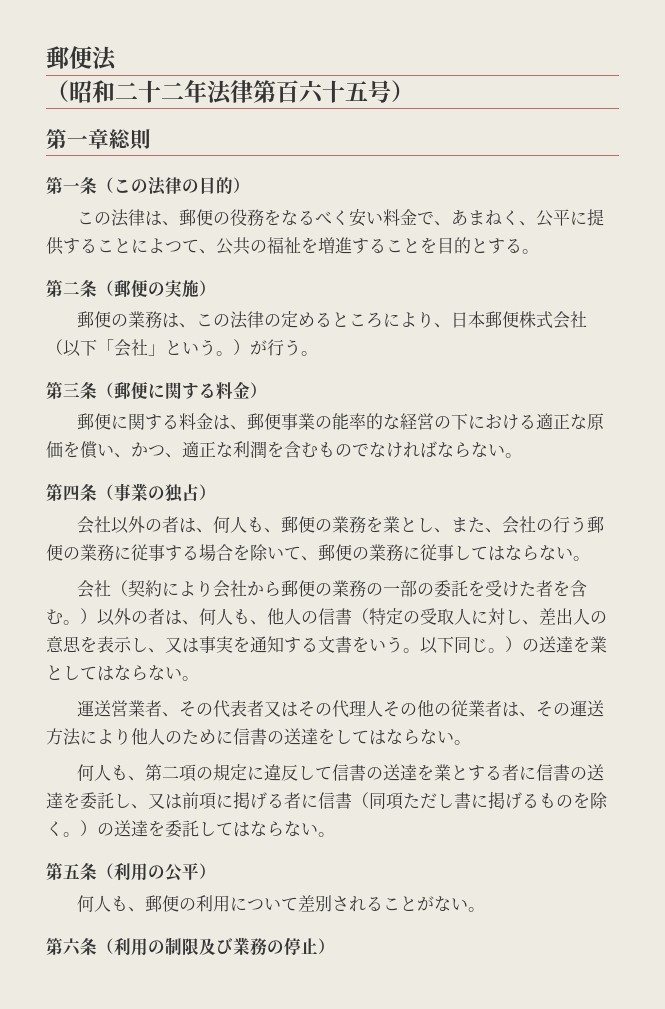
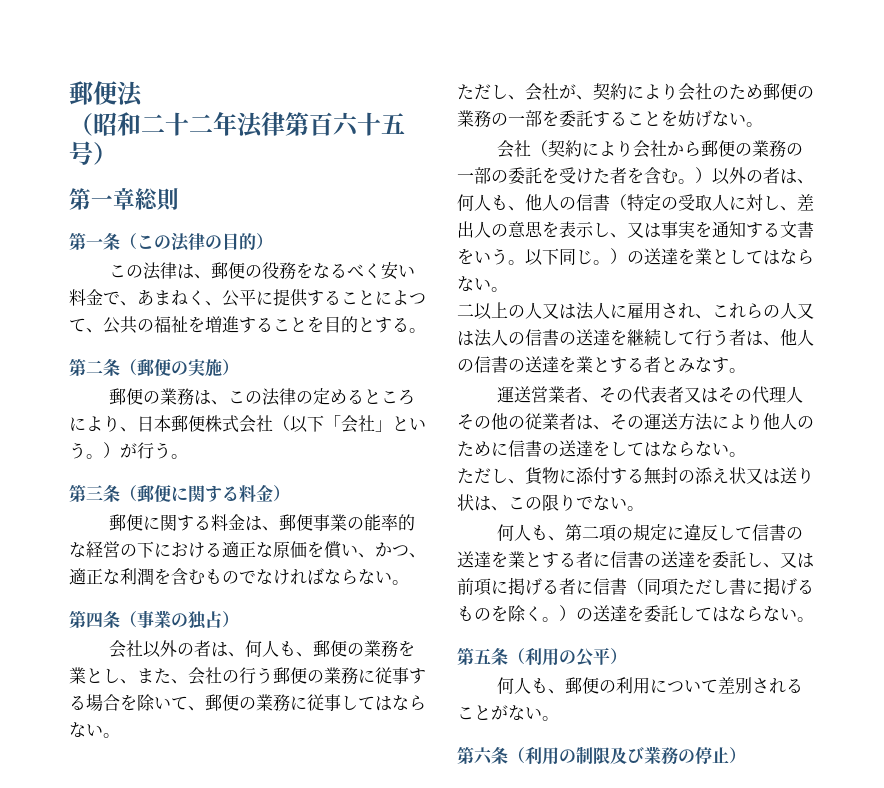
+ ただし、会社が、契約により会社のため郵便の業務の一部を委託することを妨げない。
+ 二以上の人又は法人に雇用され、これらの人又は法人の信書の送達を継続して行う者は、他人の信書の送達を業とする者とみなす。
+ ただし、貨物に添付する無封の添え状又は送り状は、この限りでない。

